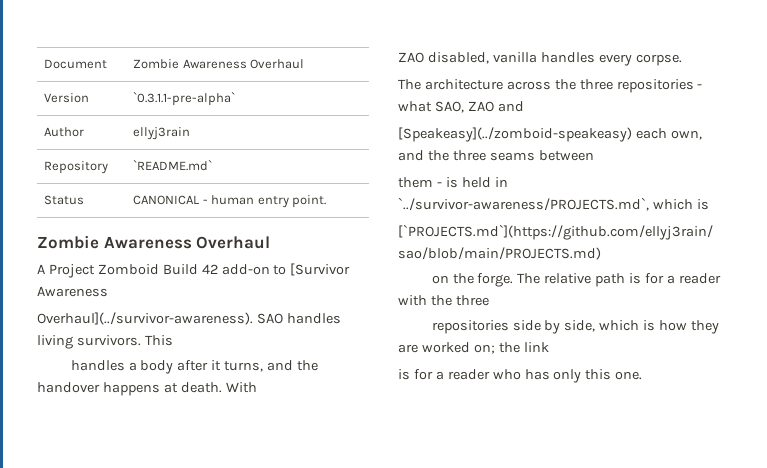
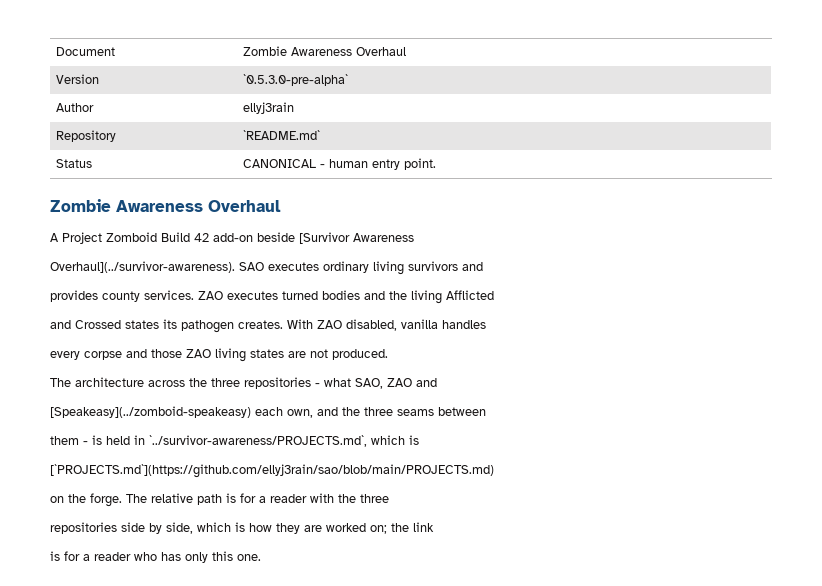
- Version | `0.3.1.1-pre-alpha`
+ Version | `0.5.3.0-pre-alpha`
- A Project Zomboid Build 42 add-on to [Survivor Awareness
+ A Project Zomboid Build 42 add-on beside [Survivor Awareness
- Overhaul](../survivor-awareness). SAO handles living survivors. This
- handles a body after it turns, and the handover happens at death.
+ Overhaul](../survivor-awareness). SAO executes ordinary living survivors and
+ provides county services. ZAO executes turned bodies and the living Afflicted
+ and Crossed states its pathogen creates.
- With
- ZAO disabled, vanilla handles every corpse.
+ With ZAO disabled, vanilla handles
+ every corpse and those ZAO living states are not produced.

